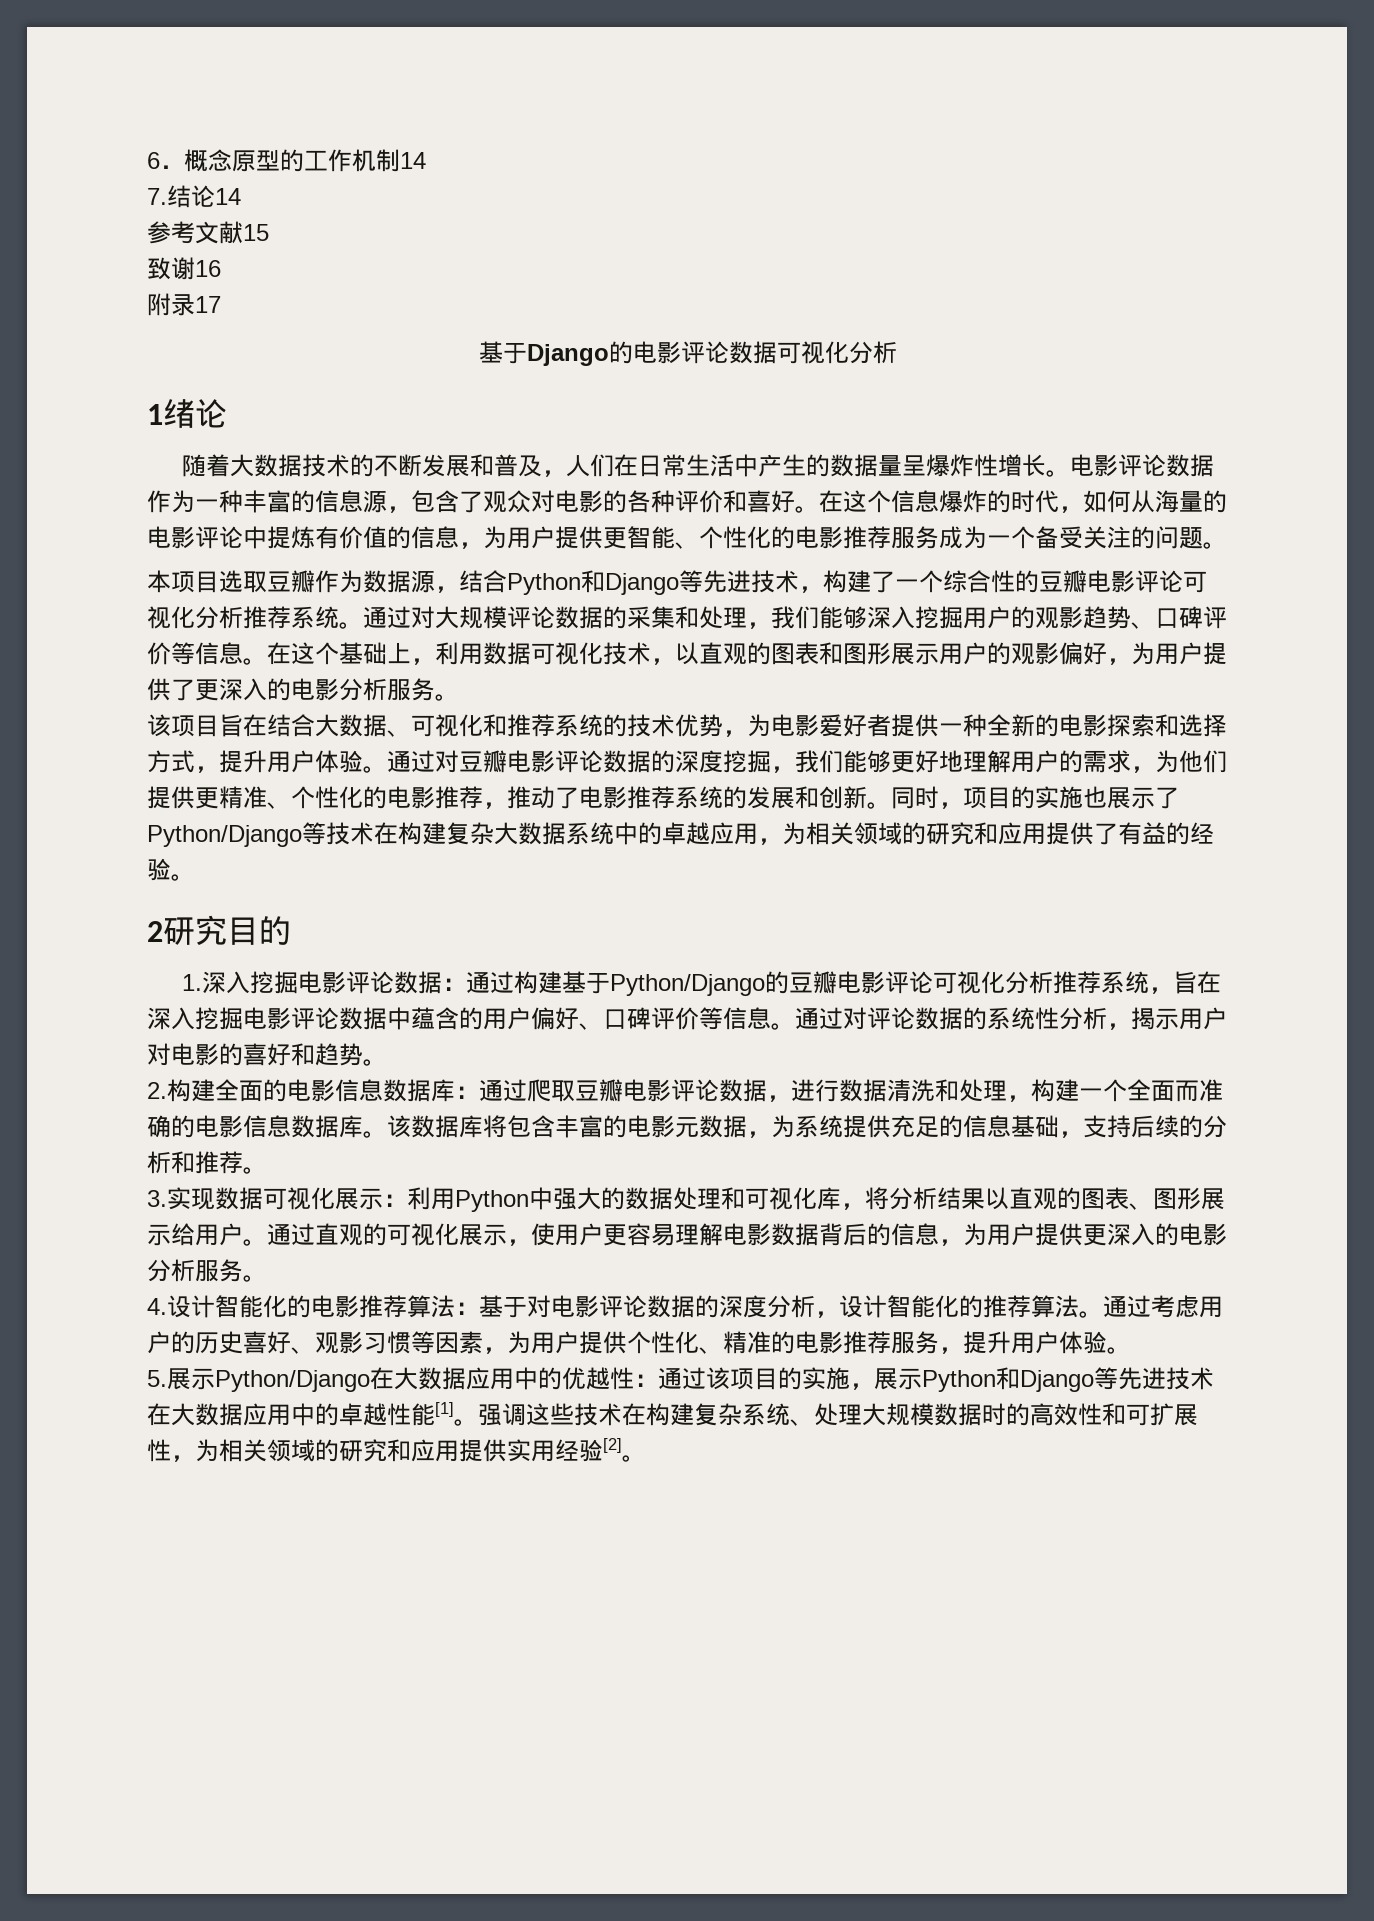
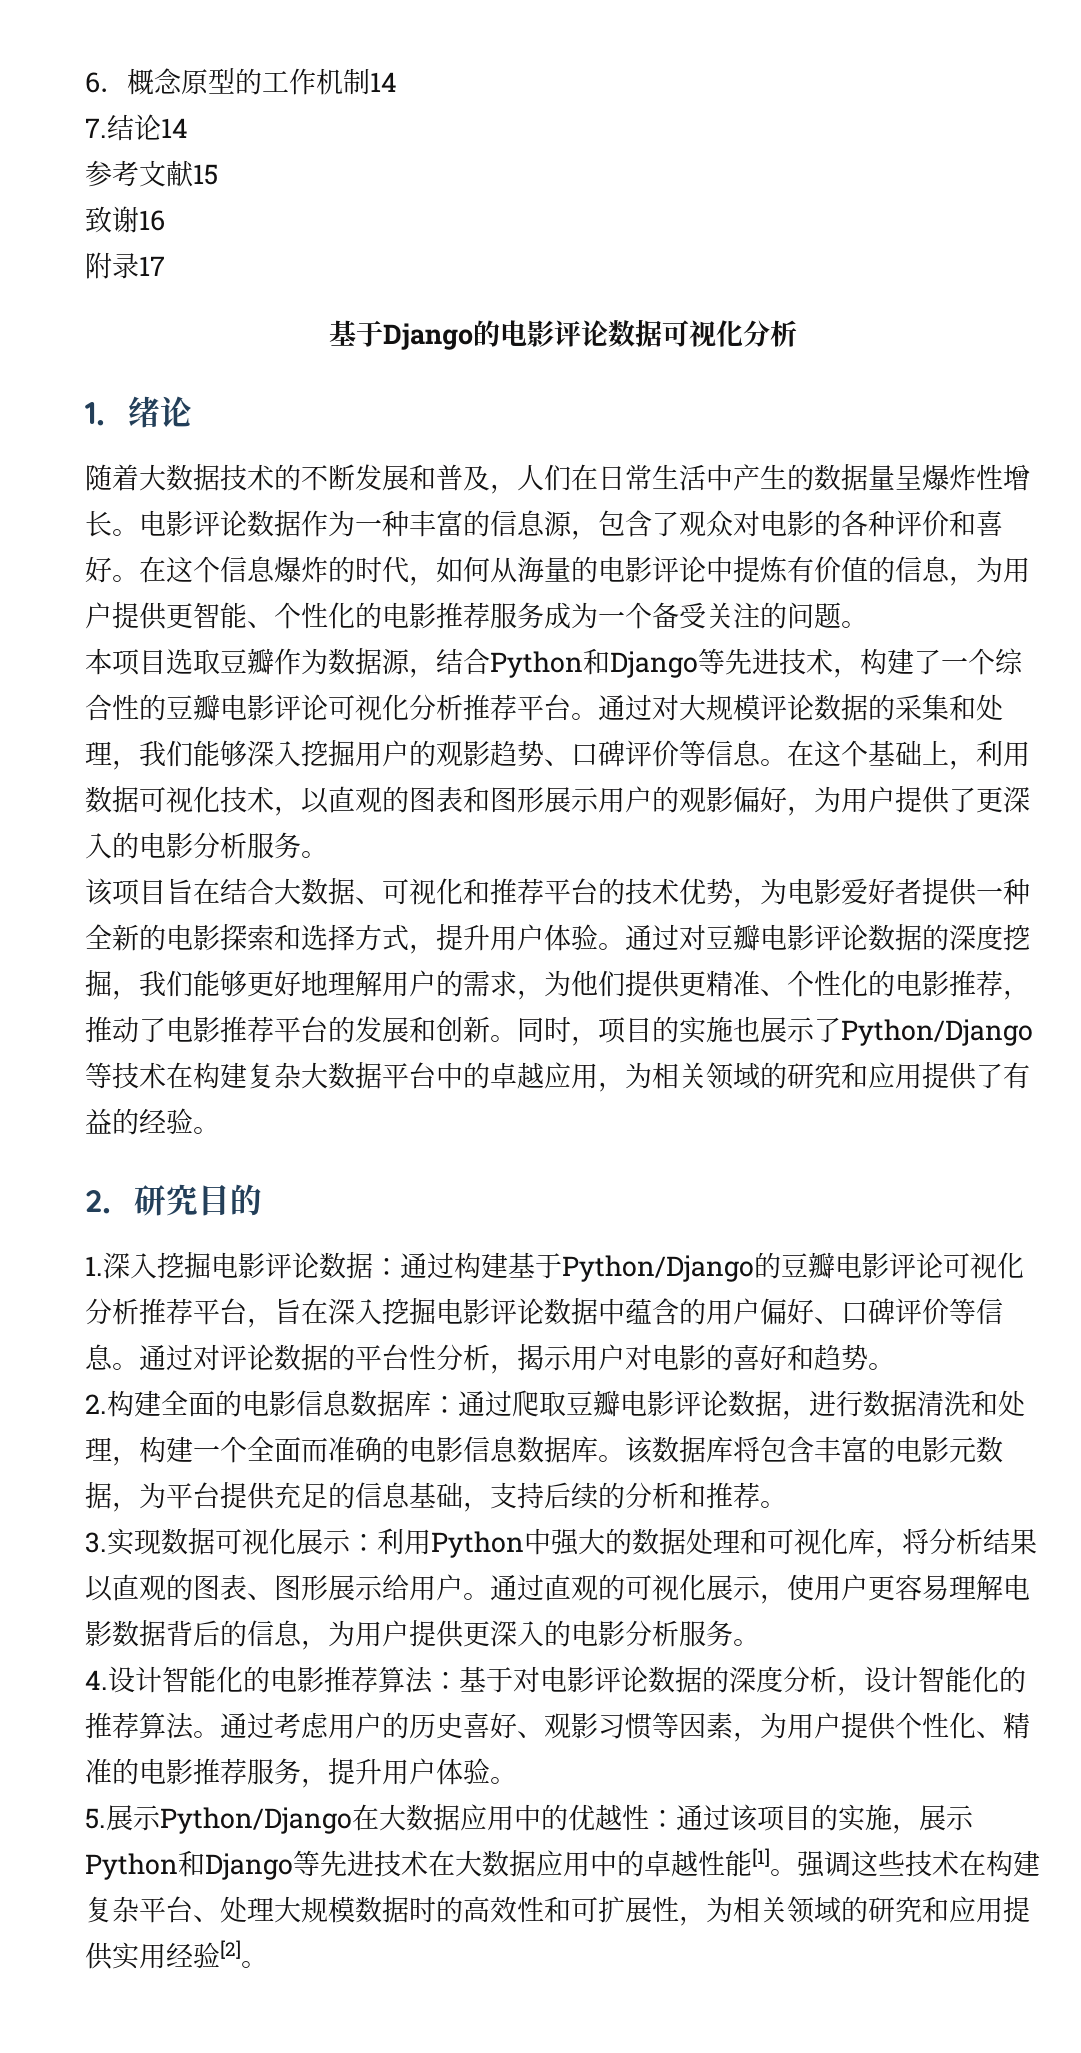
- 1绪论
+ 1．绪论
- 本项目选取豆瓣作为数据源，结合Python和Django等先进技术，构建了一个综合性的豆瓣电影评论可视化分析推荐系统。
+ 本项目选取豆瓣作为数据源，结合Python和Django等先进技术，构建了一个综合性的豆瓣电影评论可视化分析推荐平台。
- 该项目旨在结合大数据、可视化和推荐系统的技术优势，为电影爱好者提供一种全新的电影探索和选择方式，提升用户体验。
+ 该项目旨在结合大数据、可视化和推荐平台的技术优势，为电影爱好者提供一种全新的电影探索和选择方式，提升用户体验。
- 通过对豆瓣电影评论数据的深度挖掘，我们能够更好地理解用户的需求，为他们提供更精准、个性化的电影推荐，推动了电影推荐系统的发展和创新。
+ 通过对豆瓣电影评论数据的深度挖掘，我们能够更好地理解用户的需求，为他们提供更精准、个性化的电影推荐，推动了电影推荐平台的发展和创新。
- 同时，项目的实施也展示了Python/Django等技术在构建复杂大数据系统中的卓越应用，为相关领域的研究和应用提供了有益的经验。
+ 同时，项目的实施也展示了Python/Django等技术在构建复杂大数据平台中的卓越应用，为相关领域的研究和应用提供了有益的经验。
- 2研究目的
+ 2．研究目的
- 1.深入挖掘电影评论数据：通过构建基于Python/Django的豆瓣电影评论可视化分析推荐系统，旨在深入挖掘电影评论数据中蕴含的用户偏好、口碑评价等信息。
+ 1.深入挖掘电影评论数据：通过构建基于Python/Django的豆瓣电影评论可视化分析推荐平台，旨在深入挖掘电影评论数据中蕴含的用户偏好、口碑评价等信息。
- 通过对评论数据的系统性分析，揭示用户对电影的喜好和趋势。
+ 通过对评论数据的平台性分析，揭示用户对电影的喜好和趋势。
- 该数据库将包含丰富的电影元数据，为系统提供充足的信息基础，支持后续的分析和推荐。
+ 该数据库将包含丰富的电影元数据，为平台提供充足的信息基础，支持后续的分析和推荐。
- 强调这些技术在构建复杂系统、处理大规模数据时的高效性和可扩展性，为相关领域的研究和应用提供实用经验[2]。
+ 强调这些技术在构建复杂平台、处理大规模数据时的高效性和可扩展性，为相关领域的研究和应用提供实用经验[2]。

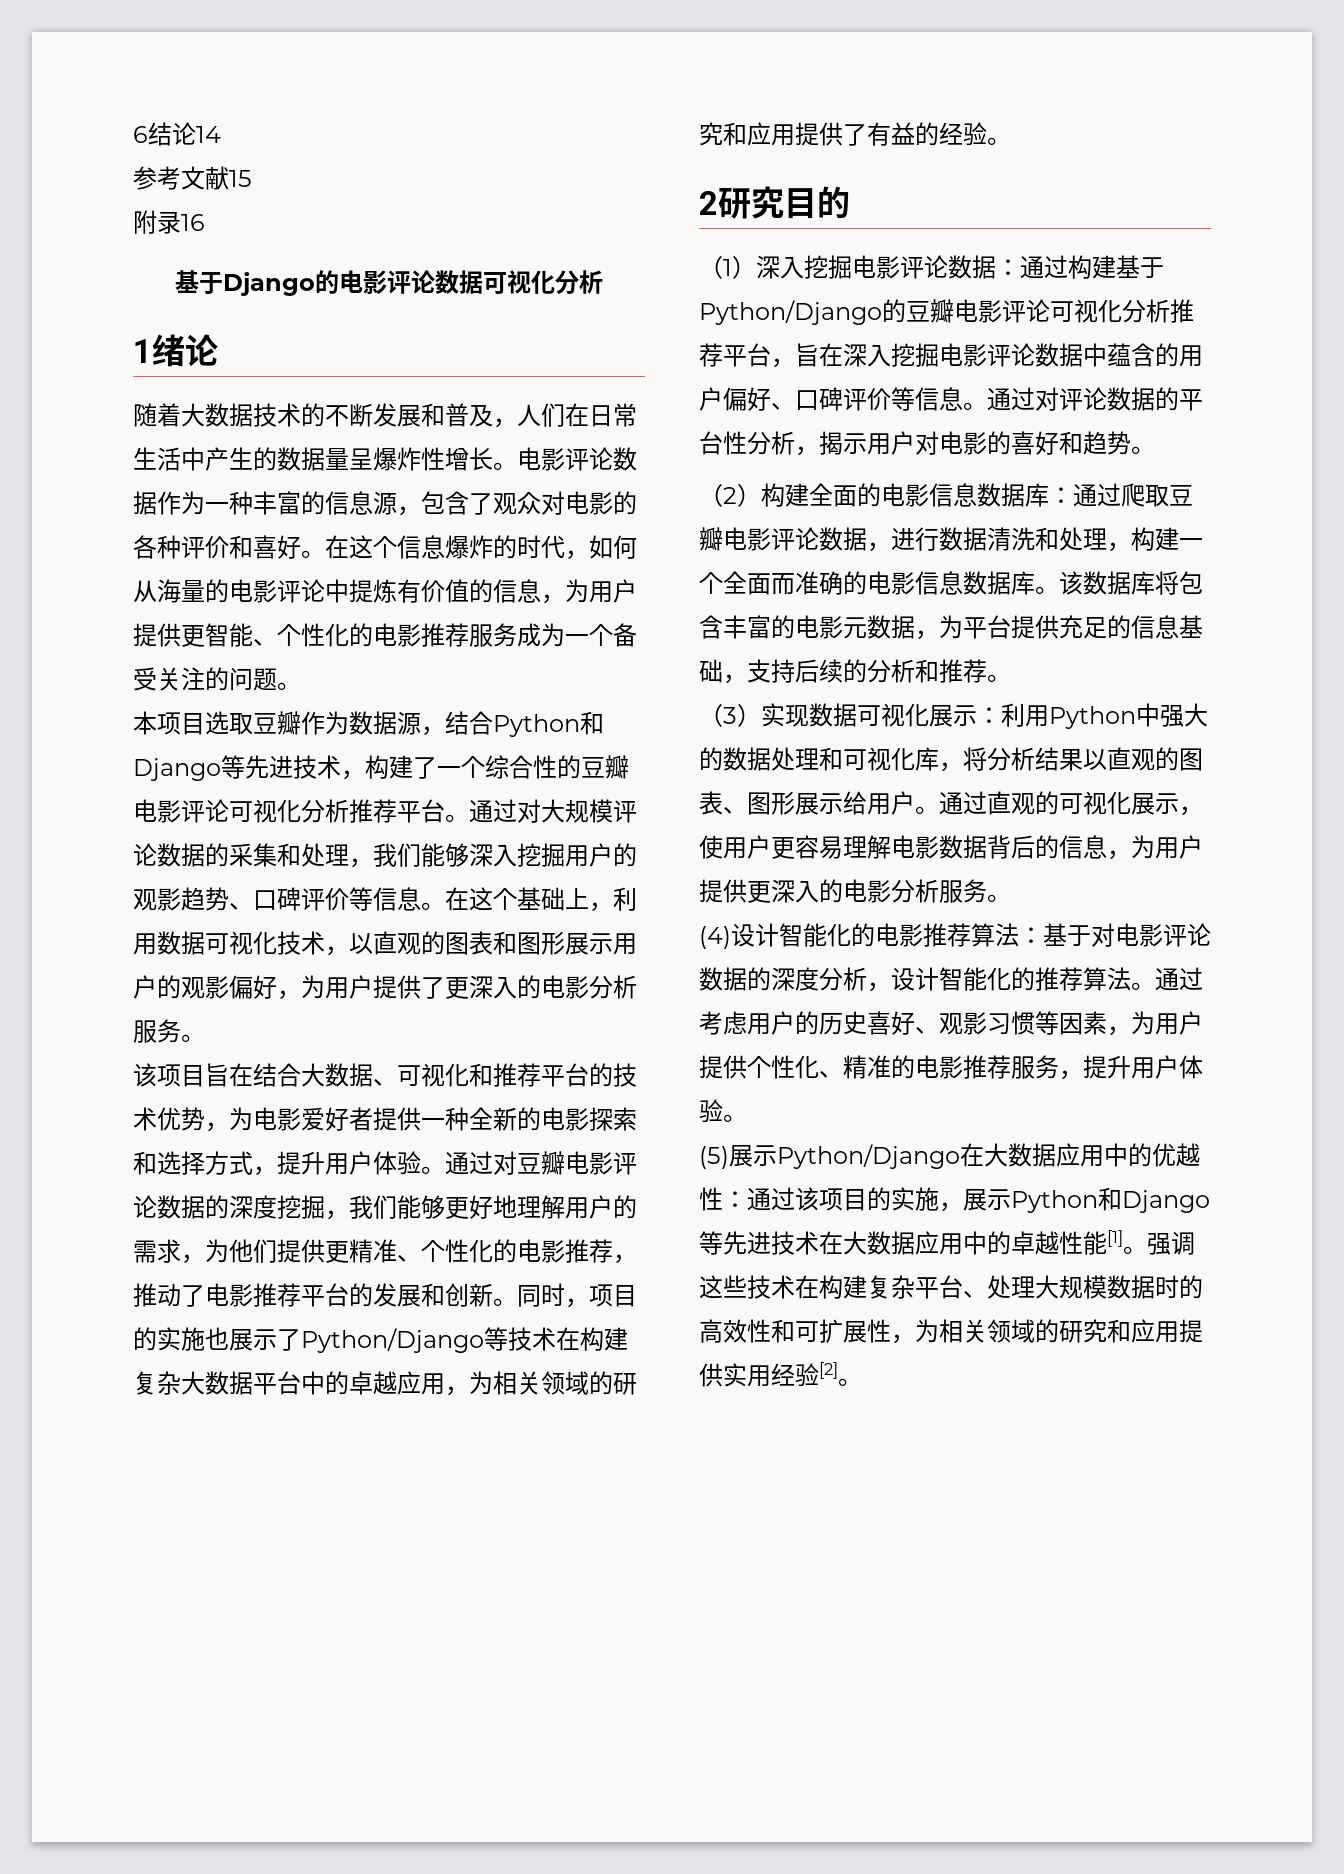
- 6．概念原型的工作机制14
- 7.结论14
+ 6结论14
- 致谢16
- 附录17
+ 附录16
- 1．绪论
+ 1绪论
- 2．研究目的
+ 2研究目的
- 1.深入挖掘电影评论数据：通过构建基于Python/Django的豆瓣电影评论可视化分析推荐平台，旨在深入挖掘电影评论数据中蕴含的用户偏好、口碑评价等信息。
+ （1）深入挖掘电影评论数据：通过构建基于Python/Django的豆瓣电影评论可视化分析推荐平台，旨在深入挖掘电影评论数据中蕴含的用户偏好、口碑评价等信息。
- 2.构建全面的电影信息数据库：通过爬取豆瓣电影评论数据，进行数据清洗和处理，构建一个全面而准确的电影信息数据库。
+ （2）构建全面的电影信息数据库：通过爬取豆瓣电影评论数据，进行数据清洗和处理，构建一个全面而准确的电影信息数据库。
- 3.实现数据可视化展示：利用Python中强大的数据处理和可视化库，将分析结果以直观的图表、图形展示给用户。
+ （3）实现数据可视化展示：利用Python中强大的数据处理和可视化库，将分析结果以直观的图表、图形展示给用户。
- 4.设计智能化的电影推荐算法：基于对电影评论数据的深度分析，设计智能化的推荐算法。
+ (4)设计智能化的电影推荐算法：基于对电影评论数据的深度分析，设计智能化的推荐算法。
- 5.展示Python/Django在大数据应用中的优越性：通过该项目的实施，展示Python和Django等先进技术在大数据应用中的卓越性能[1]。
+ (5)展示Python/Django在大数据应用中的优越性：通过该项目的实施，展示Python和Django等先进技术在大数据应用中的卓越性能[1]。

